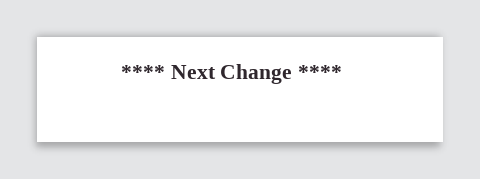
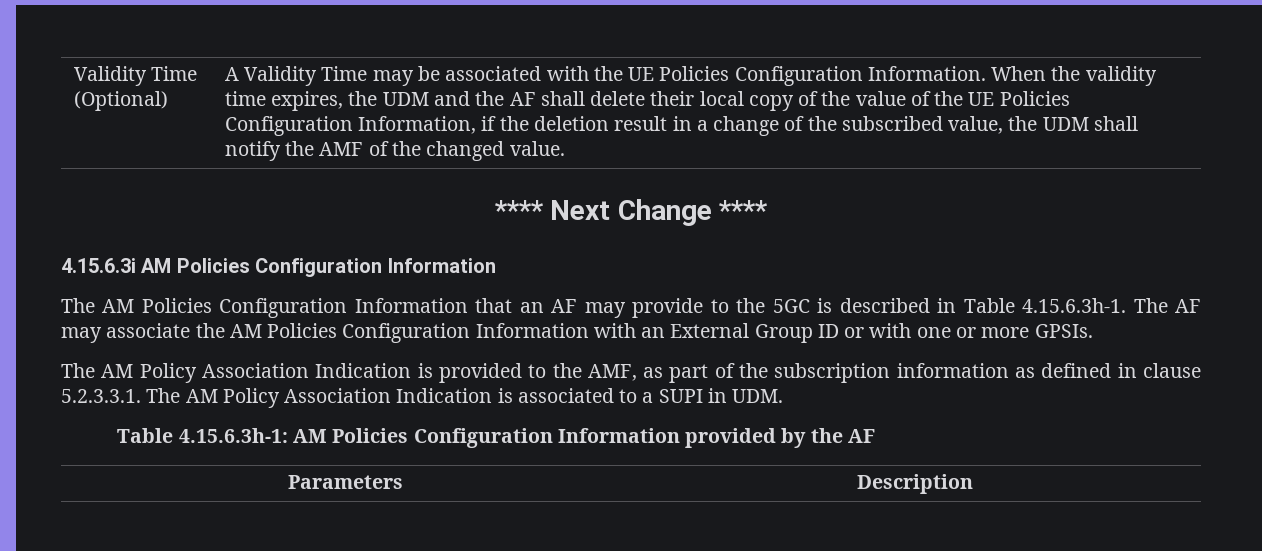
+ Validity Time (Optional) | A Validity Time may be associated with the UE Policies Configuration Information. When the validity time expires, the UDM and the AF shall delete their local copy of the value of the UE Policies Configuration Information, if the deletion result in a change of the subscribed value, the UDM shall notify the AMF of the changed value.
  **** Next Change ****
+ 4.15.6.3i AM Policies Configuration Information
+ The AM Policies Configuration Information that an AF may provide to the 5GC is described in Table 4.15.6.3h-1. The AF may associate the AM Policies Configuration Information with an External Group ID or with one or more GPSIs.
+ The AM Policy Association Indication is provided to the AMF, as part of the subscription information as defined in clause 5.2.3.3.1. The AM Policy Association Indication is associated to a SUPI in UDM.
+ Table 4.15.6.3h-1: AM Policies Configuration Information provided by the AF
+ Parameters | Description

